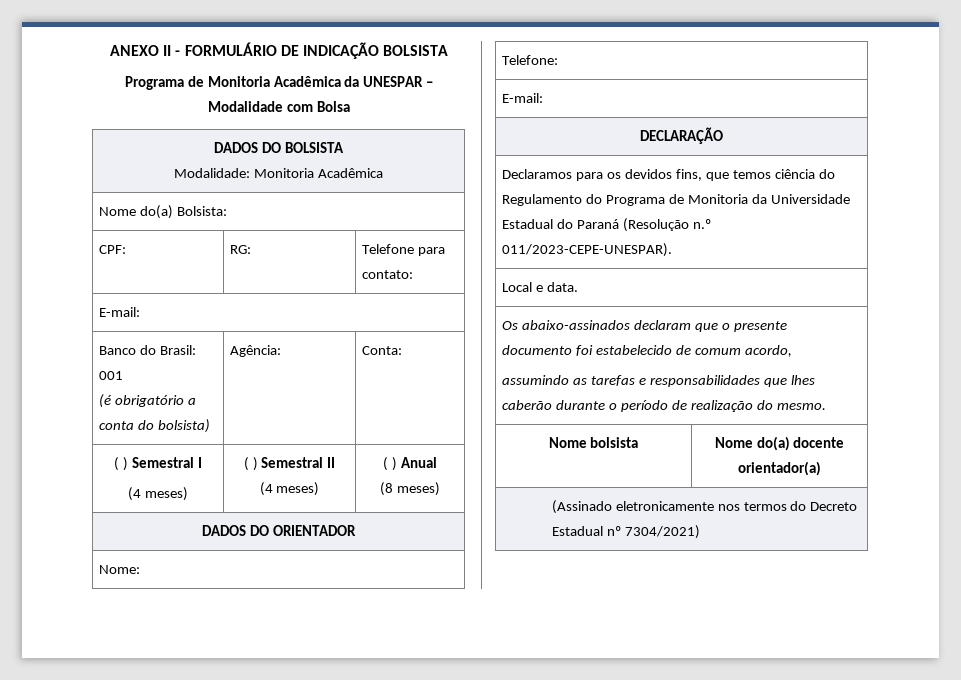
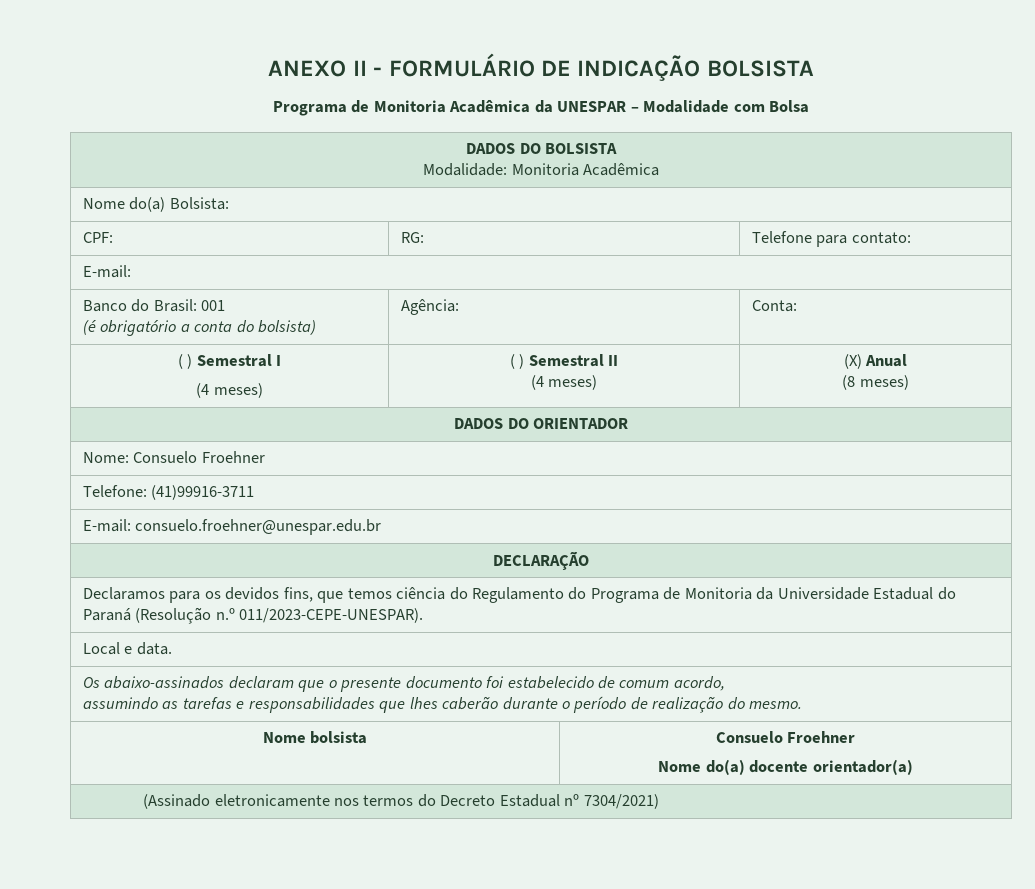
  ( ) Semestral I
  (4 meses) | ( ) Semestral II
- (4 meses) | ( ) Anual
+ (4 meses) | (X) Anual
- Nome:
+ Nome: Consuelo Froehner
- Telefone:
- E-mail:
+ Telefone: (41)99916-3711
+ E-mail: consuelo.froehner@unespar.edu.br
- Nome bolsista | Nome do(a) docente orientador(a)
+ Nome bolsista | Consuelo Froehner
+ Nome do(a) docente orientador(a)

